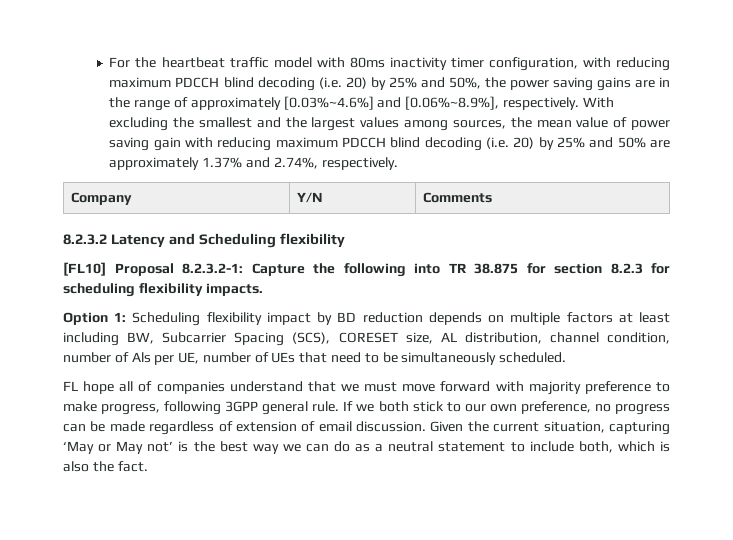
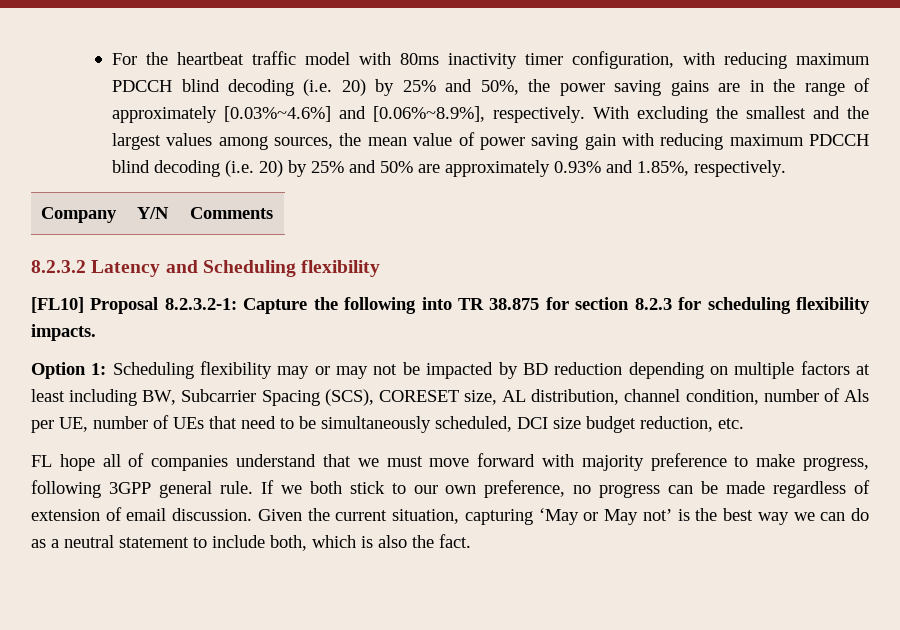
- With excluding the smallest and the largest values among sources, the mean value of power saving gain with reducing maximum PDCCH blind decoding (i.e. 20) by 25% and 50% are approximately 1.37% and 2.74%, respectively.
+ With excluding the smallest and the largest values among sources, the mean value of power saving gain with reducing maximum PDCCH blind decoding (i.e. 20) by 25% and 50% are approximately 0.93% and 1.85%, respectively.
- Option 1: Scheduling flexibility impact by BD reduction depends on multiple factors at least including BW, Subcarrier Spacing (SCS), CORESET size, AL distribution, channel condition, number of Als per UE, number of UEs that need to be simultaneously scheduled.
+ Option 1: Scheduling flexibility may or may not be impacted by BD reduction depending on multiple factors at least including BW, Subcarrier Spacing (SCS), CORESET size, AL distribution, channel condition, number of Als per UE, number of UEs that need to be simultaneously scheduled, DCI size budget reduction, etc.

